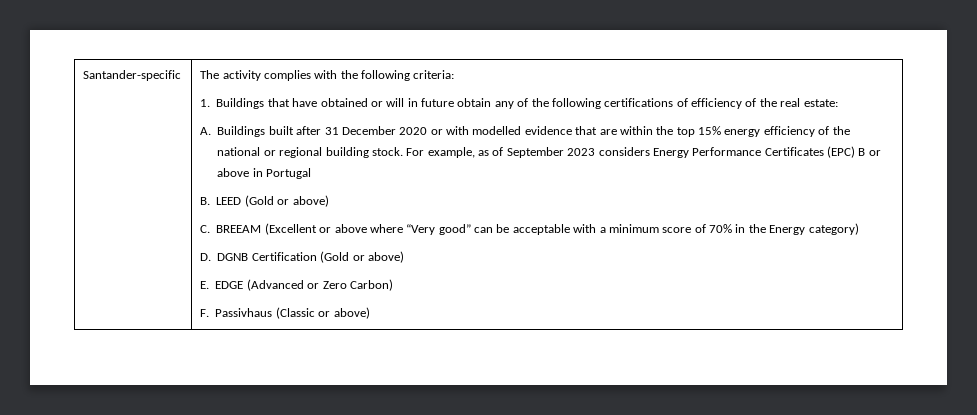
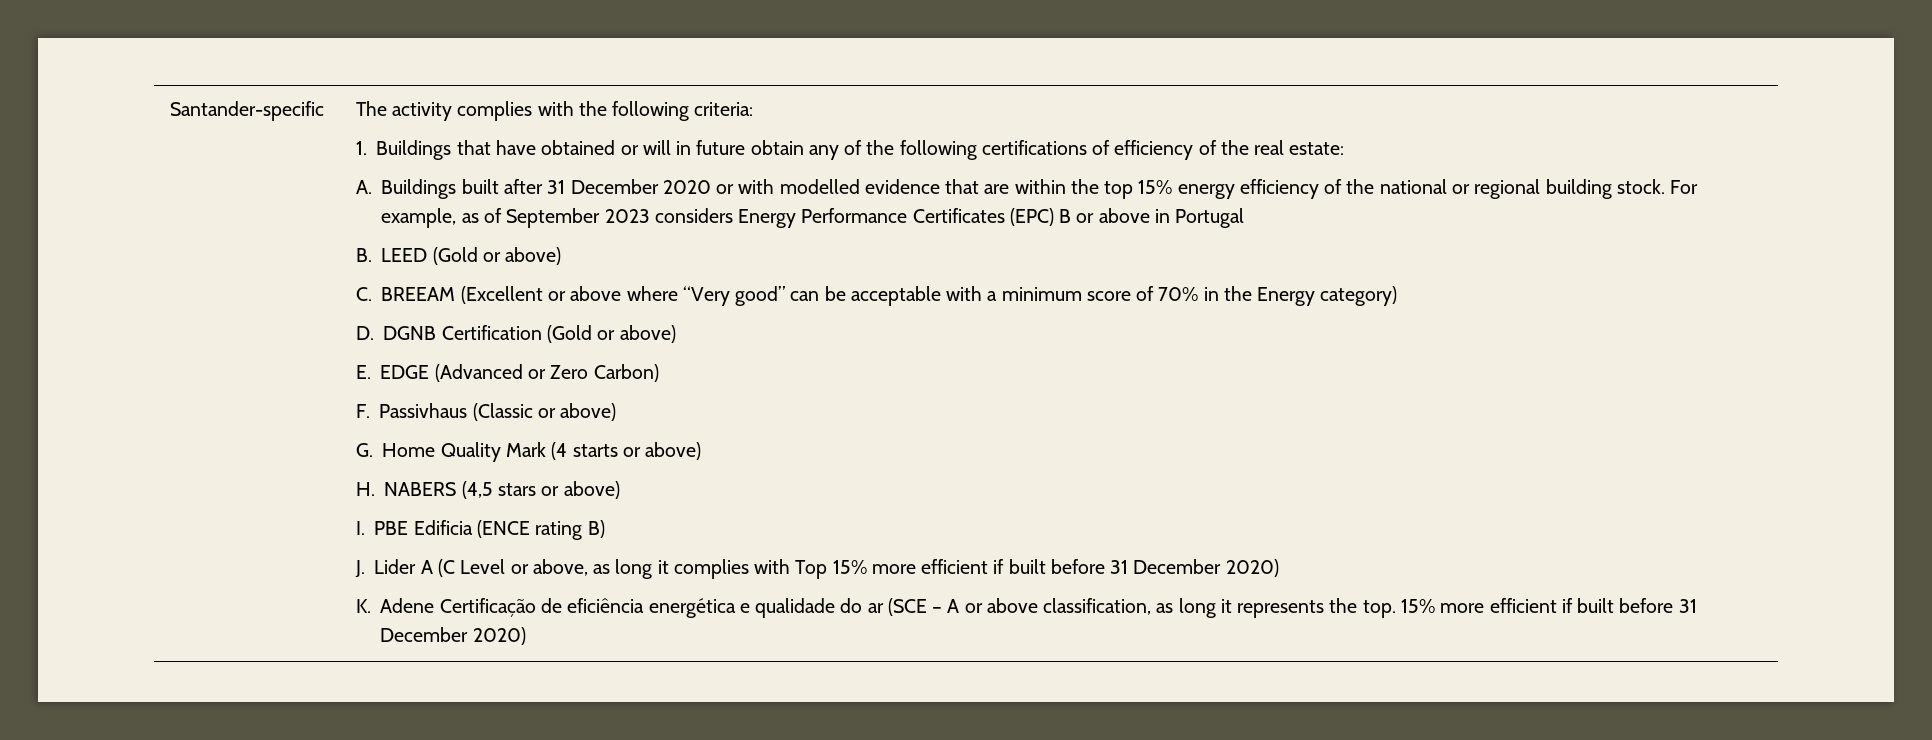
+ G. Home Quality Mark (4 starts or above)
+ H. NABERS (4,5 stars or above)
+ I. PBE Edificia (ENCE rating B)
+ J. Lider A (C Level or above, as long it complies with Top 15% more efficient if built before 31 December 2020)
+ K. Adene Certificação de eficiência energética e qualidade do ar (SCE – A or above classification, as long it represents the top. 15% more efficient if built before 31 December 2020)

